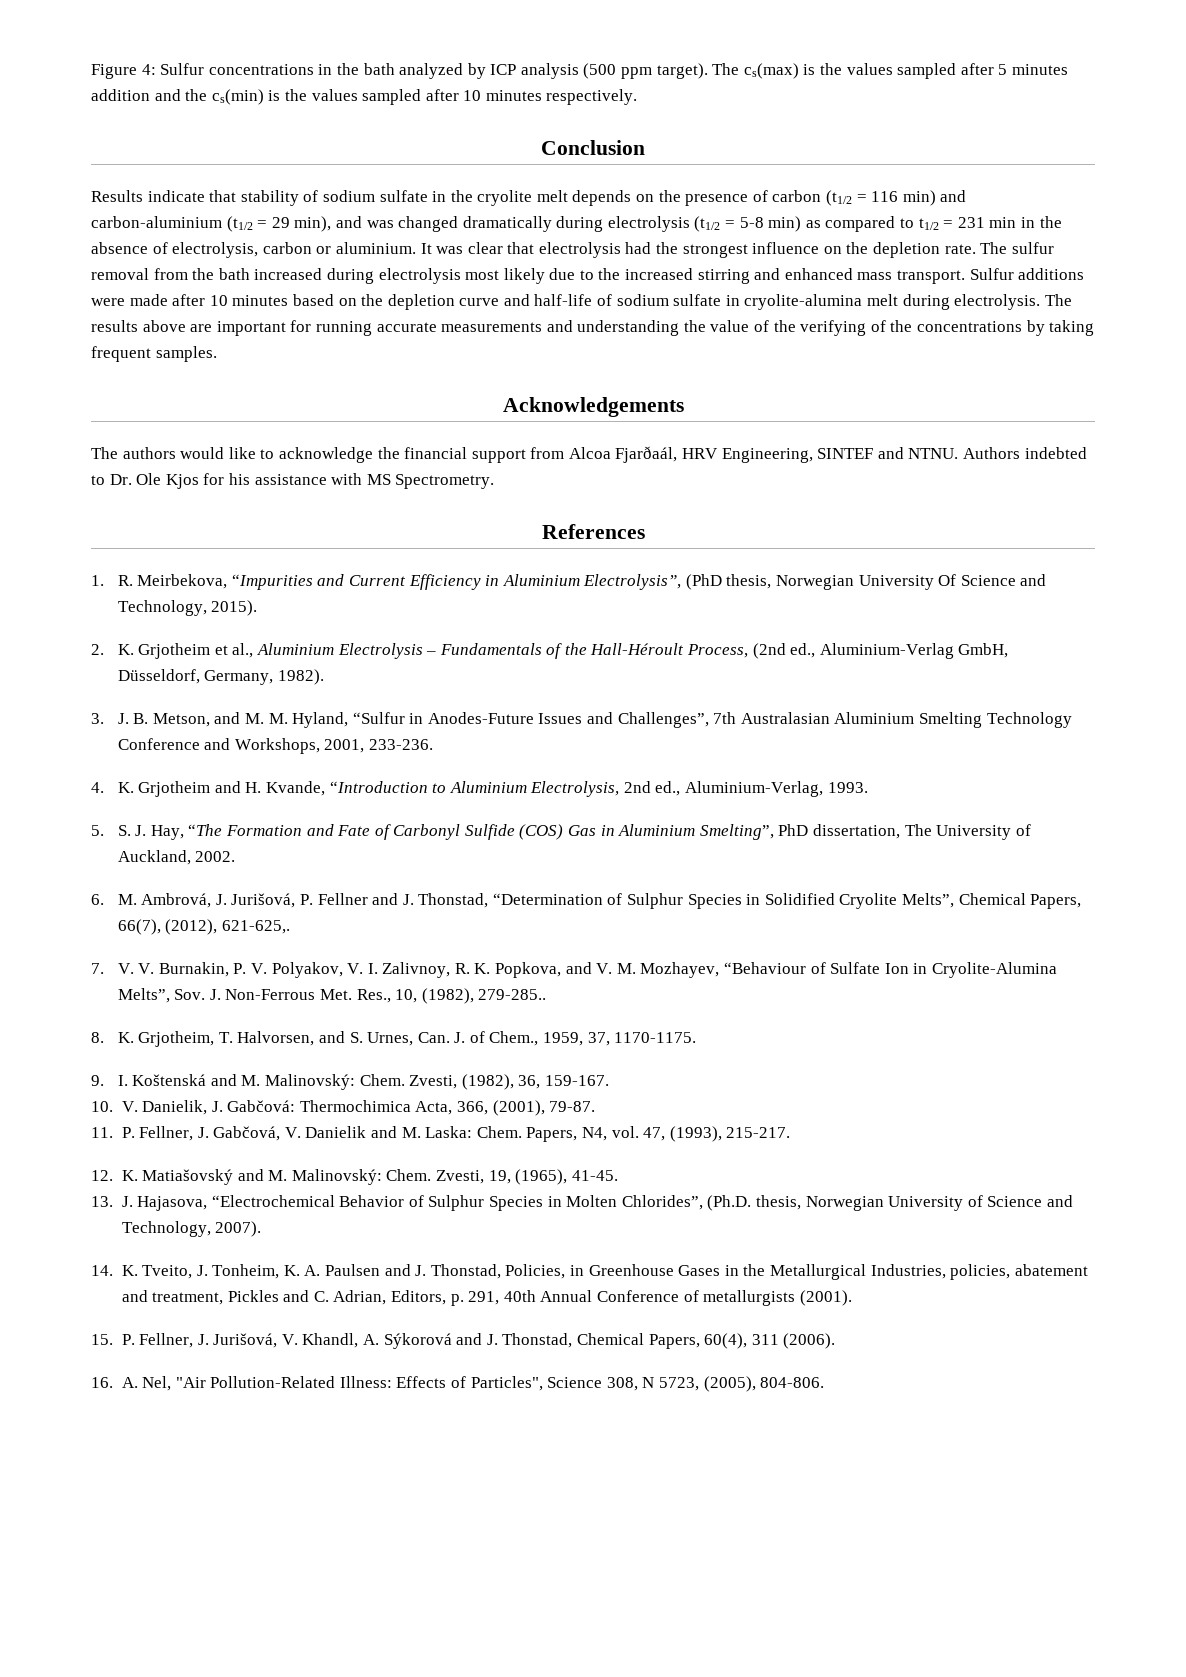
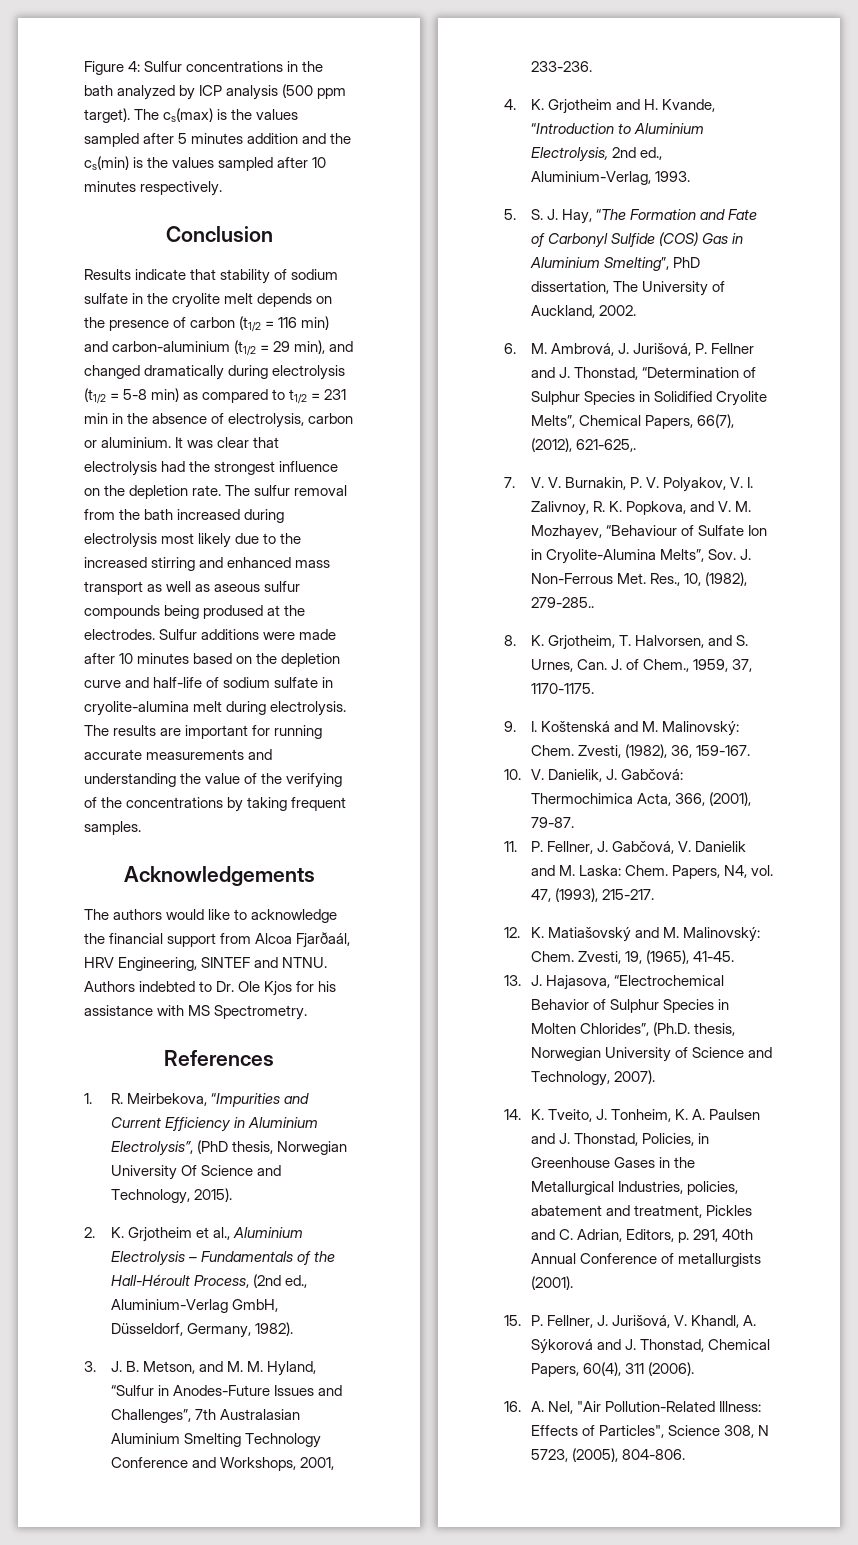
- Results indicate that stability of sodium sulfate in the cryolite melt depends on the presence of carbon (t1/2 = 116 min) and carbon-aluminium (t1/2 = 29 min), and was changed dramatically during electrolysis (t1/2 = 5-8 min) as compared to t1/2 = 231 min in the absence of electrolysis, carbon or aluminium.
+ Results indicate that stability of sodium sulfate in the cryolite melt depends on the presence of carbon (t1/2 = 116 min) and carbon-aluminium (t1/2 = 29 min), and changed dramatically during electrolysis (t1/2 = 5-8 min) as compared to t1/2 = 231 min in the absence of electrolysis, carbon or aluminium.
- The sulfur removal from the bath increased during electrolysis most likely due to the increased stirring and enhanced mass transport.
+ The sulfur removal from the bath increased during electrolysis most likely due to the increased stirring and enhanced mass transport as well as aseous sulfur compounds being prodused at the electrodes.
- The results above are important for running accurate measurements and understanding the value of the verifying of the concentrations by taking frequent samples.
+ The results are important for running accurate measurements and understanding the value of the verifying of the concentrations by taking frequent samples.

